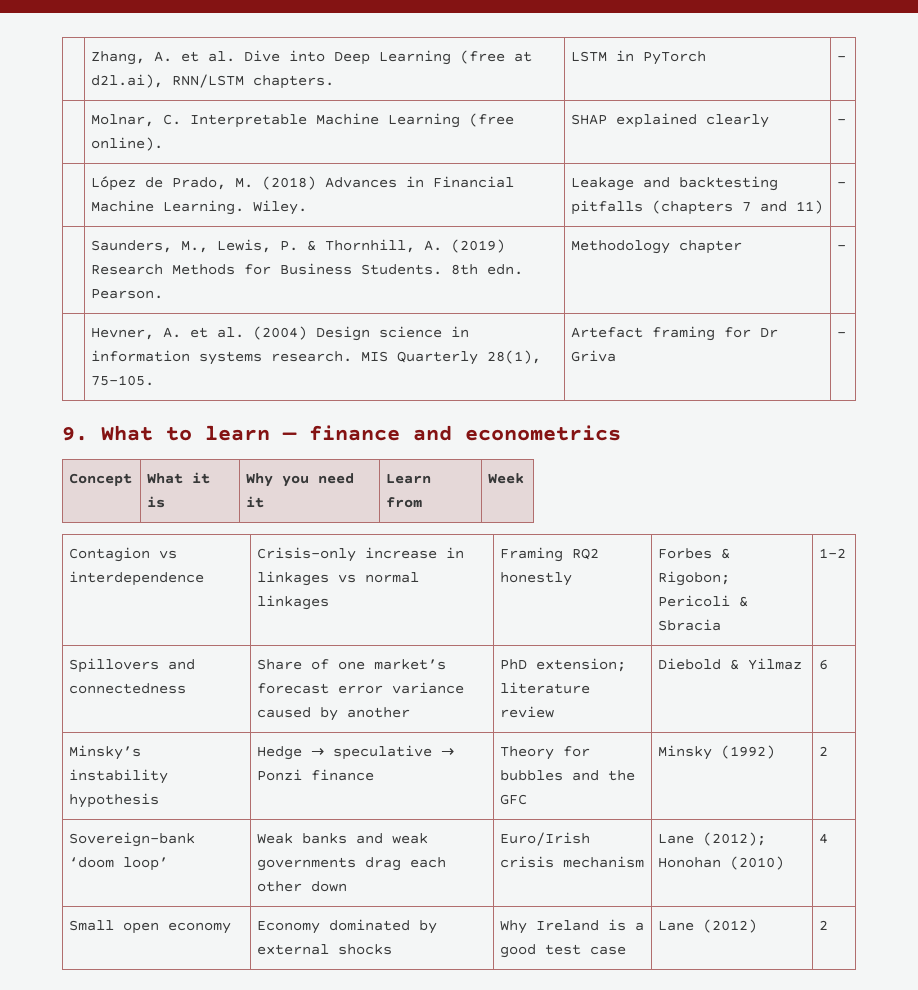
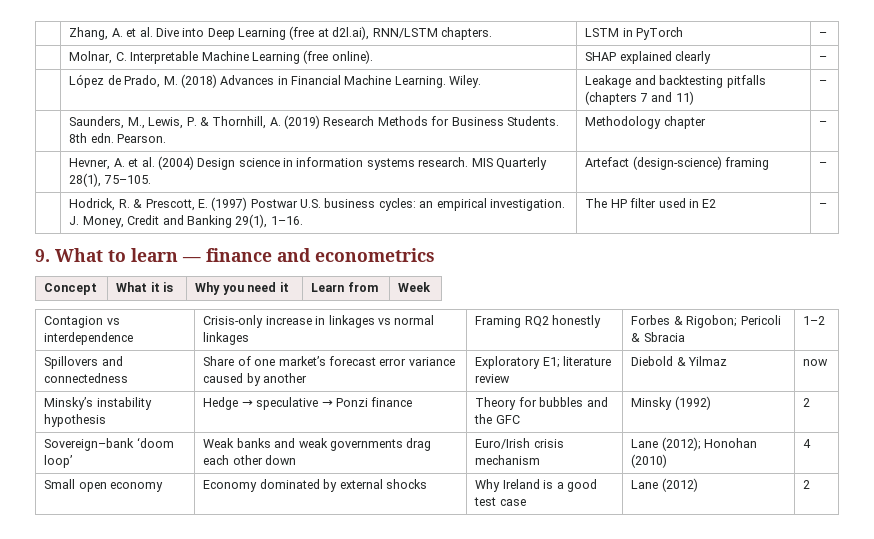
- | Hevner, A. et al. (2004) Design science in information systems research. MIS Quarterly 28(1), 75–105. | Artefact framing for Dr Griva | –
+ | Hevner, A. et al. (2004) Design science in information systems research. MIS Quarterly 28(1), 75–105. | Artefact (design-science) framing | –
+ | Hodrick, R. & Prescott, E. (1997) Postwar U.S. business cycles: an empirical investigation. J. Money, Credit and Banking 29(1), 1–16. | The HP filter used in E2 | –
- Spillovers and connectedness | Share of one market’s forecast error variance caused by another | PhD extension; literature review | Diebold & Yilmaz | 6
+ Spillovers and connectedness | Share of one market’s forecast error variance caused by another | Exploratory E1; literature review | Diebold & Yilmaz | now

